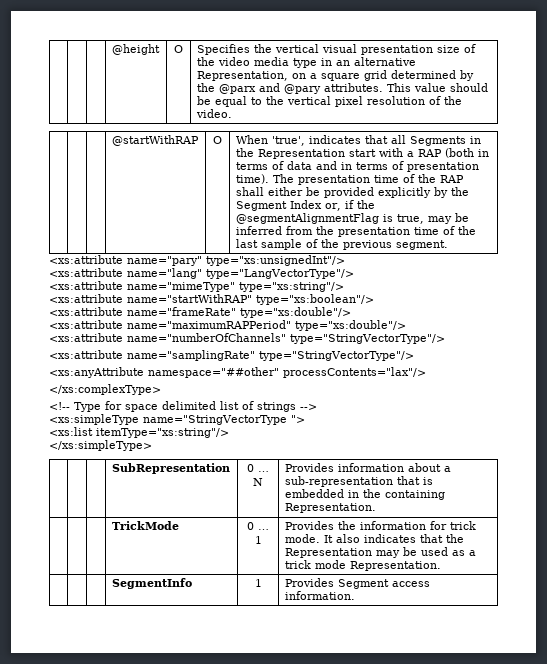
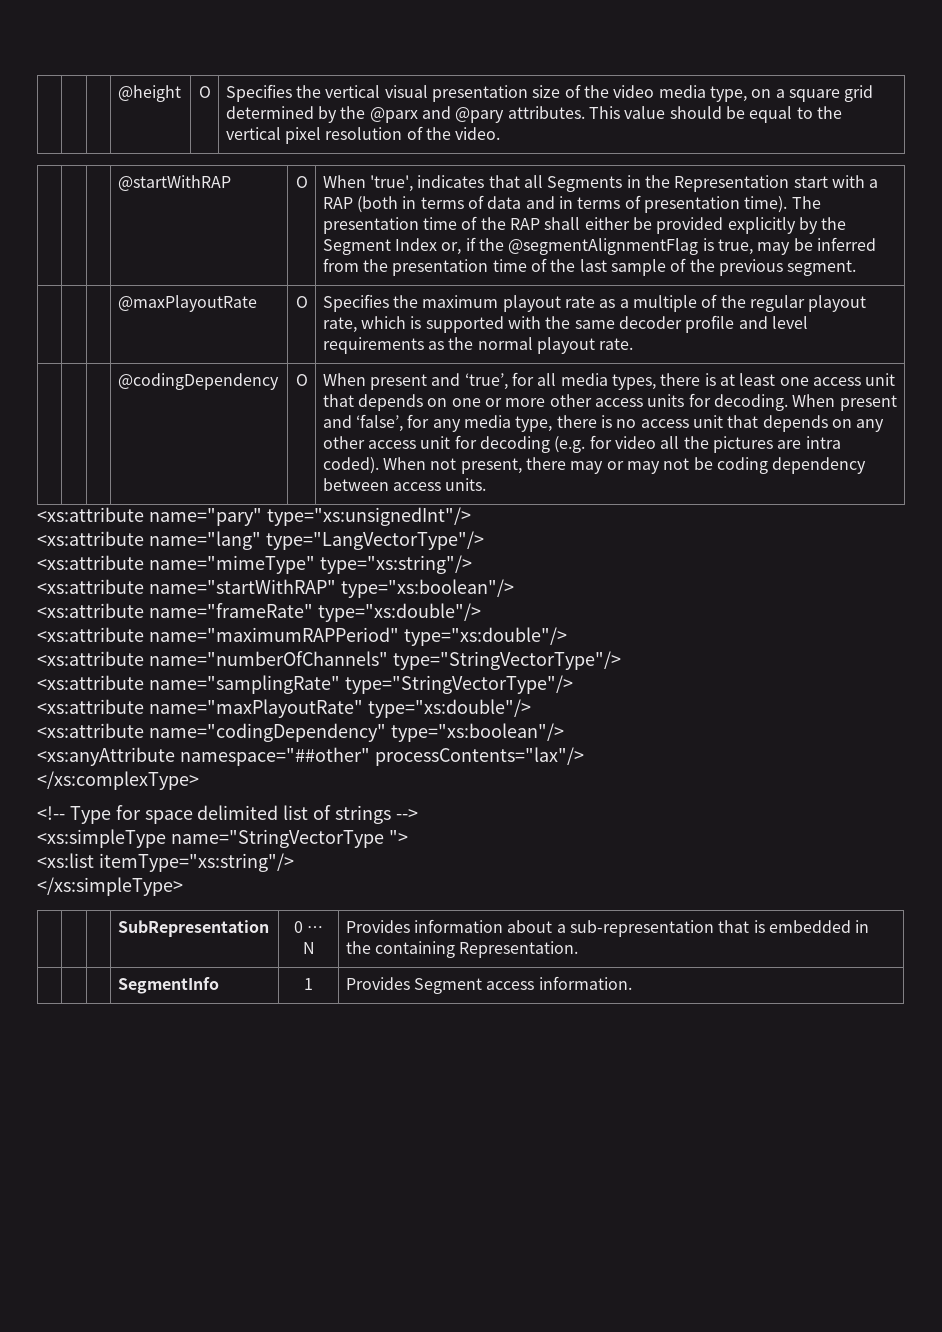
- Specifies the vertical visual presentation size of the video media type in an alternative Representation, on a square grid determined by the @parx and @pary attributes.
+ Specifies the vertical visual presentation size of the video media type, on a square grid determined by the @parx and @pary attributes.
+ | | | @maxPlayoutRate | O | Specifies the maximum playout rate as a multiple of the regular playout rate, which is supported with the same decoder profile and level requirements as the normal playout rate.
+ | | | @codingDependency | O | When present and ‘true’, for all media types, there is at least one access unit that depends on one or more other access units for decoding. When present and ‘false’, for any media type, there is no access unit that depends on any other access unit for decoding (e.g. for video all the pictures are intra coded). When not present, there may or may not be coding dependency between access units.
+ <xs:attribute name="maxPlayoutRate" type="xs:double"/>
+ <xs:attribute name="codingDependency" type="xs:boolean"/>
- | | | TrickMode | 0 … 1 | Provides the information for trick mode. It also indicates that the Representation may be used as a trick mode Representation.

